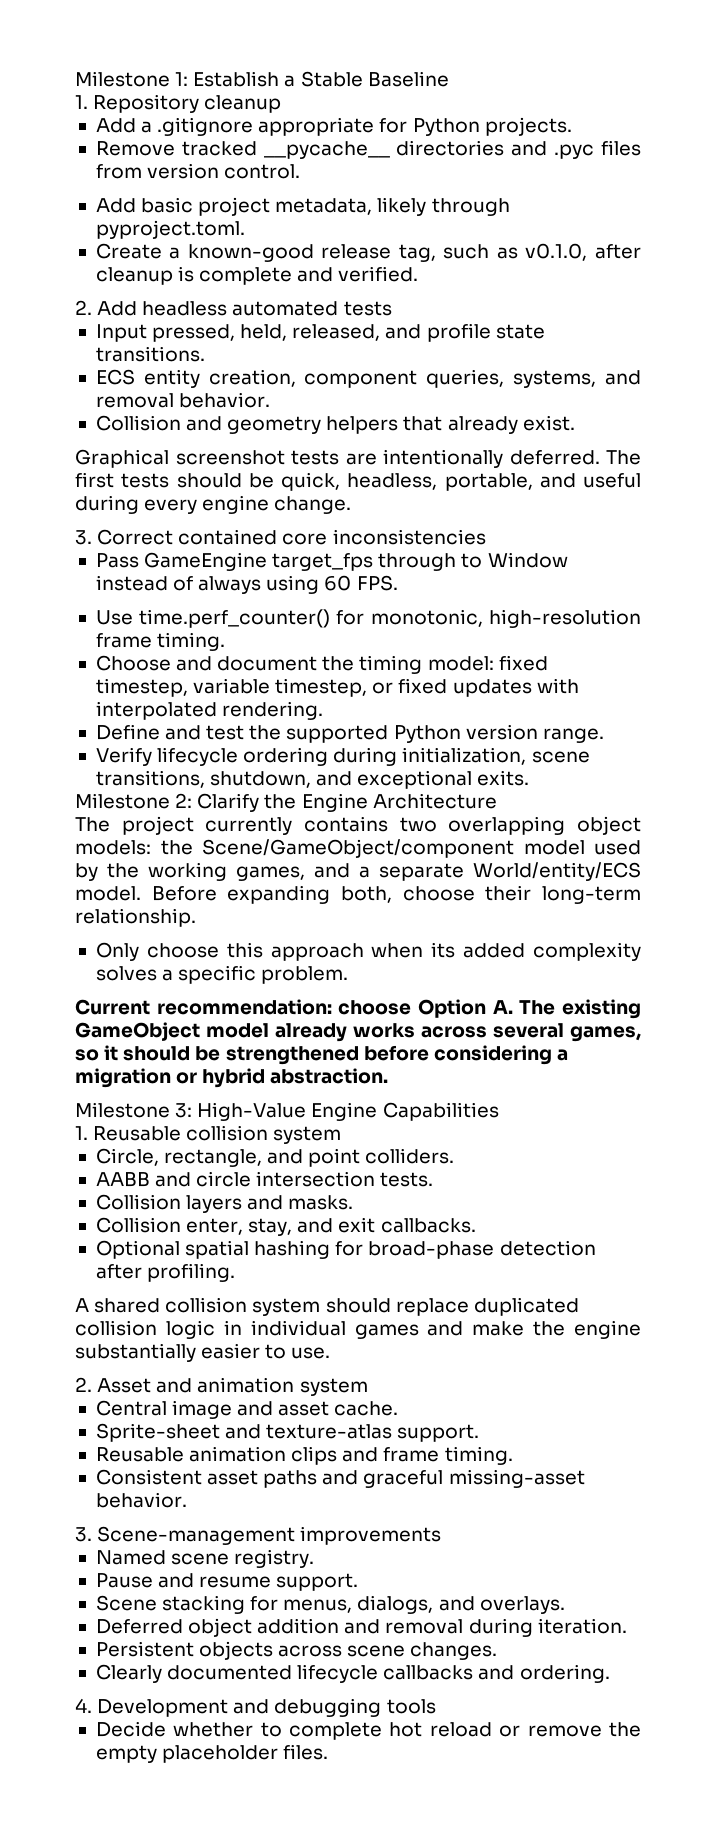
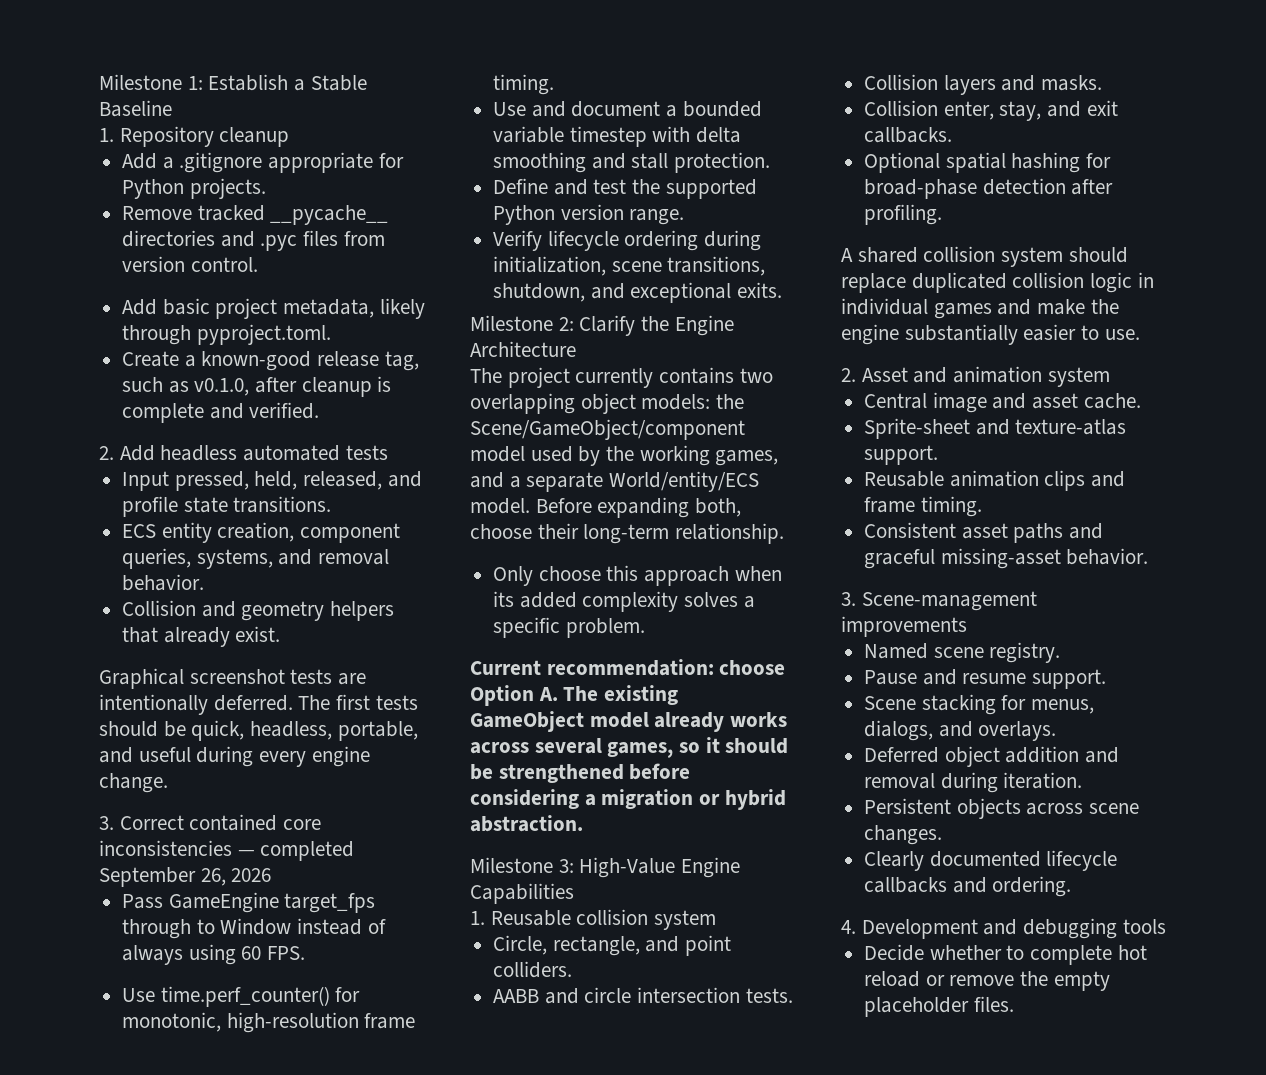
- 3. Correct contained core inconsistencies
+ 3. Correct contained core inconsistencies — completed September 26, 2026
- Choose and document the timing model: fixed timestep, variable timestep, or fixed updates with interpolated rendering.
+ Use and document a bounded variable timestep with delta smoothing and stall protection.

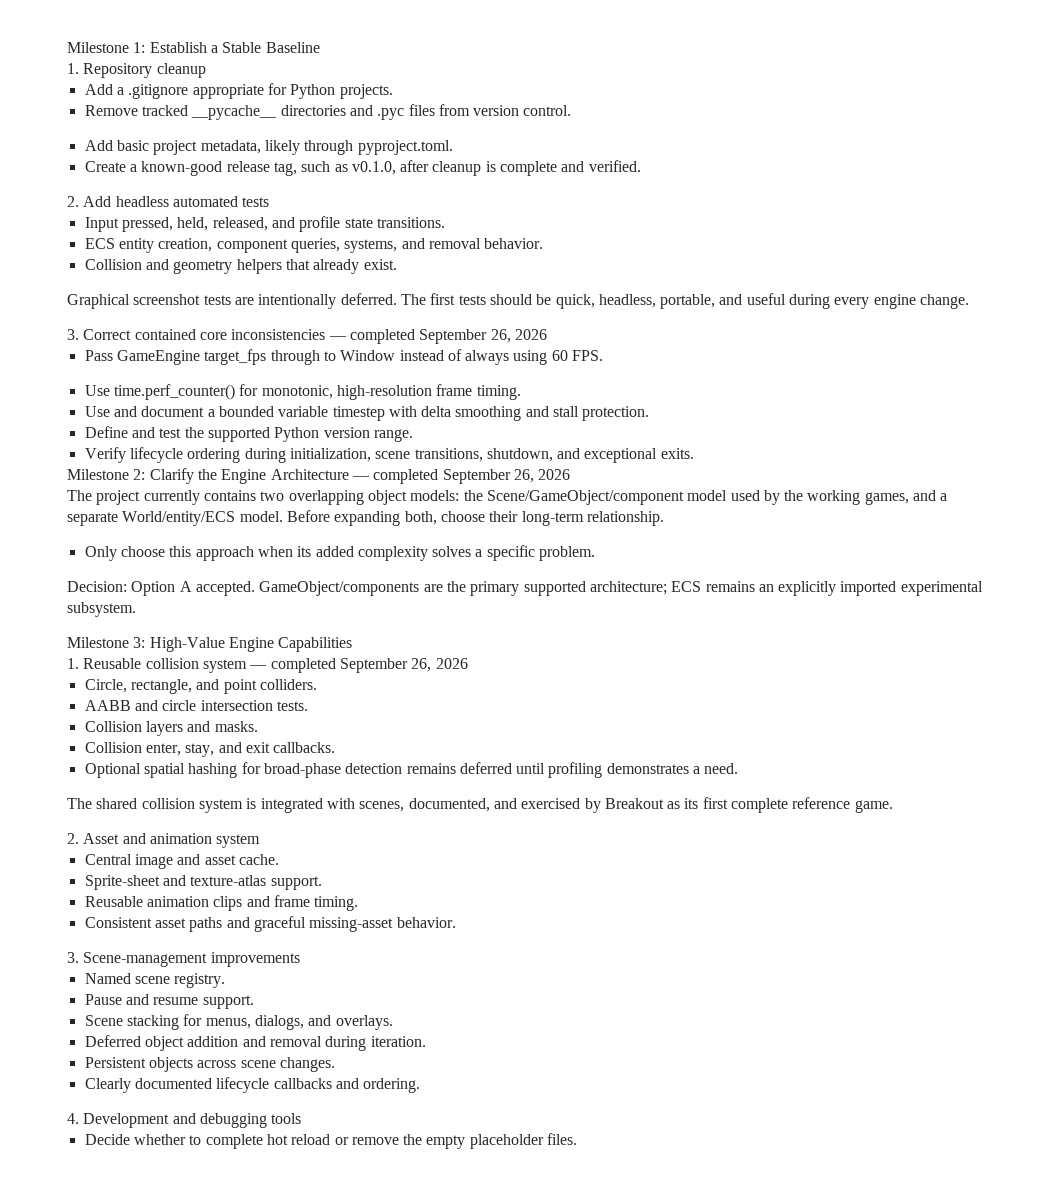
- Milestone 2: Clarify the Engine Architecture
+ Milestone 2: Clarify the Engine Architecture — completed September 26, 2026
- Current recommendation: choose Option A. The existing GameObject model already works across several games, so it should be strengthened before considering a migration or hybrid abstraction.
+ Decision: Option A accepted. GameObject/components are the primary supported architecture; ECS remains an explicitly imported experimental subsystem.
- 1. Reusable collision system
+ 1. Reusable collision system — completed September 26, 2026
- Optional spatial hashing for broad-phase detection after profiling.
- A shared collision system should replace duplicated collision logic in individual games and make the engine substantially easier to use.
+ Optional spatial hashing for broad-phase detection remains deferred until profiling demonstrates a need.
+ The shared collision system is integrated with scenes, documented, and exercised by Breakout as its first complete reference game.

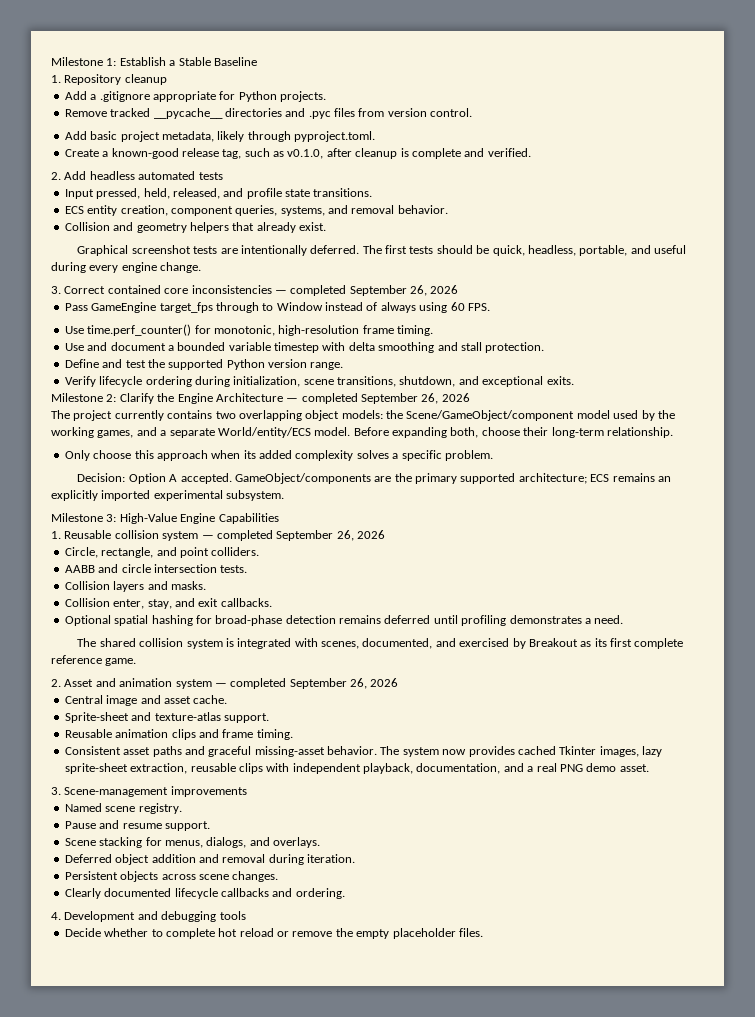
- 2. Asset and animation system
+ 2. Asset and animation system — completed September 26, 2026
+ The system now provides cached Tkinter images, lazy sprite-sheet extraction, reusable clips with independent playback, documentation, and a real PNG demo asset.

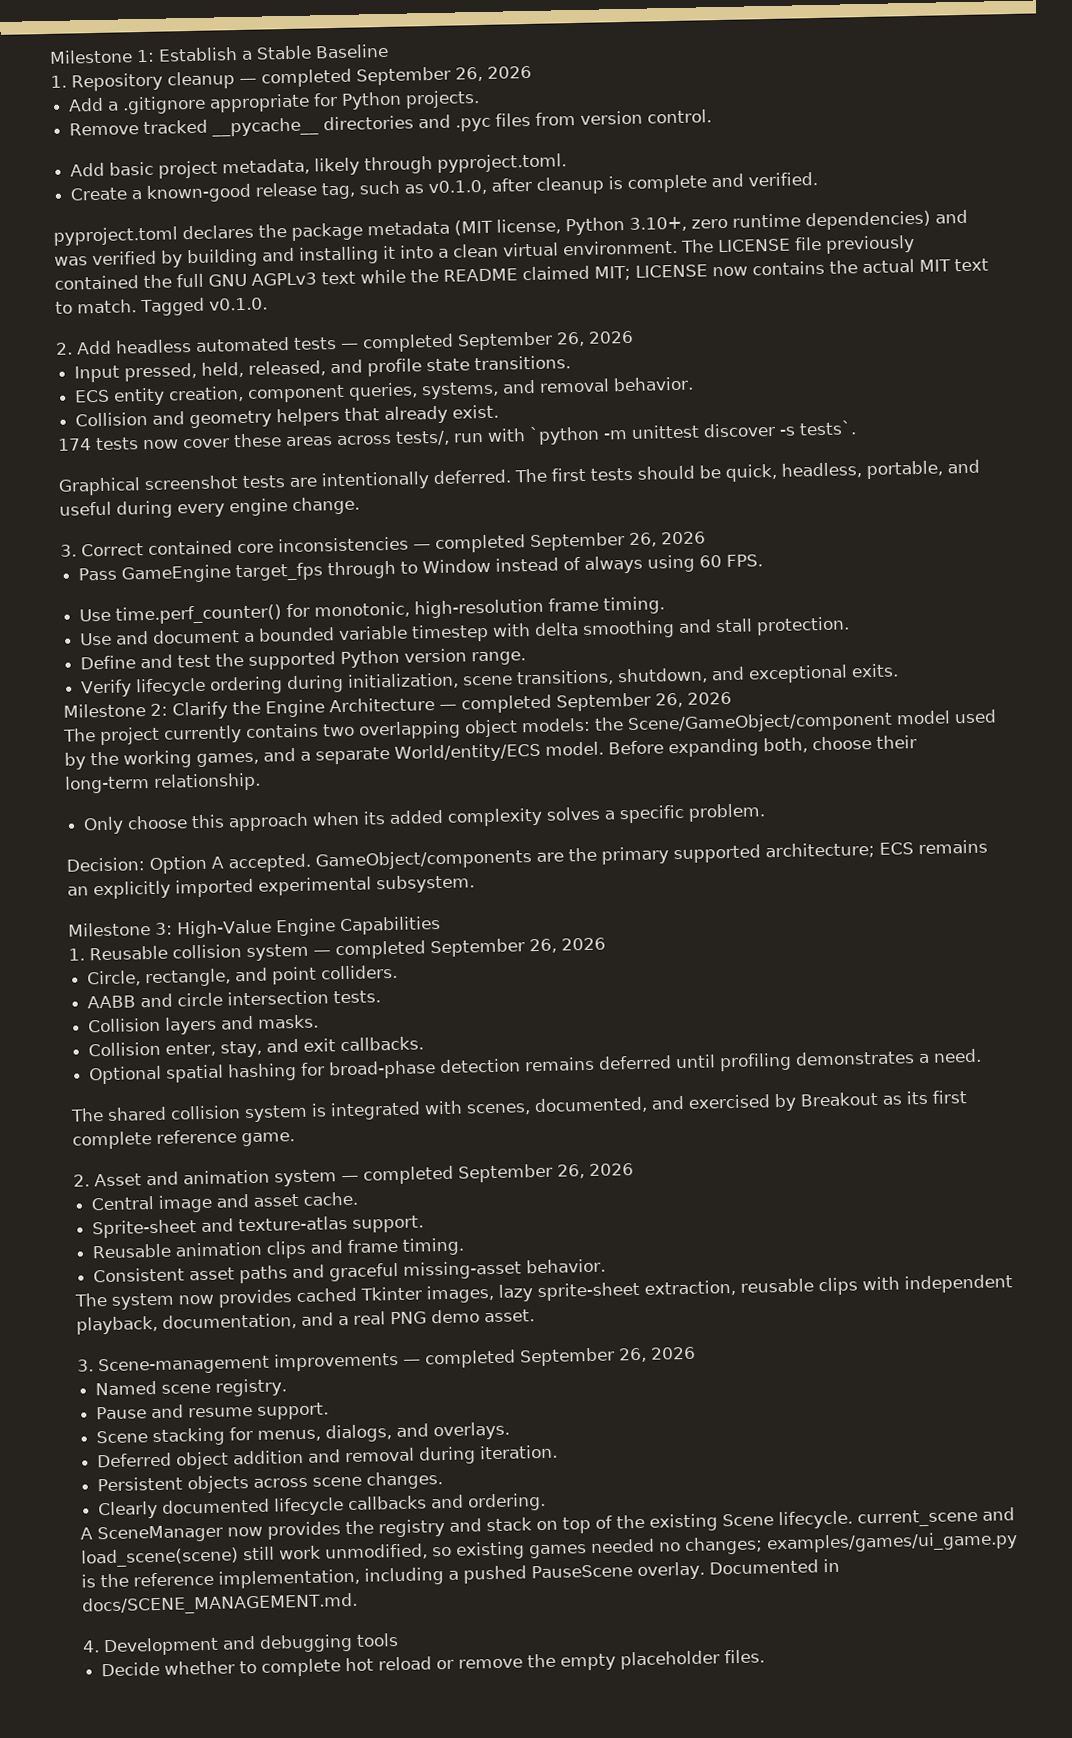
- 1. Repository cleanup
+ 1. Repository cleanup — completed September 26, 2026
+ pyproject.toml declares the package metadata (MIT license, Python 3.10+, zero runtime dependencies) and was verified by building and installing it into a clean virtual environment. The LICENSE file previously contained the full GNU AGPLv3 text while the README claimed MIT; LICENSE now contains the actual MIT text to match. Tagged v0.1.0.
- 2. Add headless automated tests
+ 2. Add headless automated tests — completed September 26, 2026
+ 174 tests now cover these areas across tests/, run with `python -m unittest discover -s tests`.
- Consistent asset paths and graceful missing-asset behavior. The system now provides cached Tkinter images, lazy sprite-sheet extraction, reusable clips with independent playback, documentation, and a real PNG demo asset.
+ Consistent asset paths and graceful missing-asset behavior.
+ The system now provides cached Tkinter images, lazy sprite-sheet extraction, reusable clips with independent playback, documentation, and a real PNG demo asset.
- 3. Scene-management improvements
+ 3. Scene-management improvements — completed September 26, 2026
+ A SceneManager now provides the registry and stack on top of the existing Scene lifecycle. current_scene and load_scene(scene) still work unmodified, so existing games needed no changes; examples/games/ui_game.py is the reference implementation, including a pushed PauseScene overlay. Documented in docs/SCENE_MANAGEMENT.md.

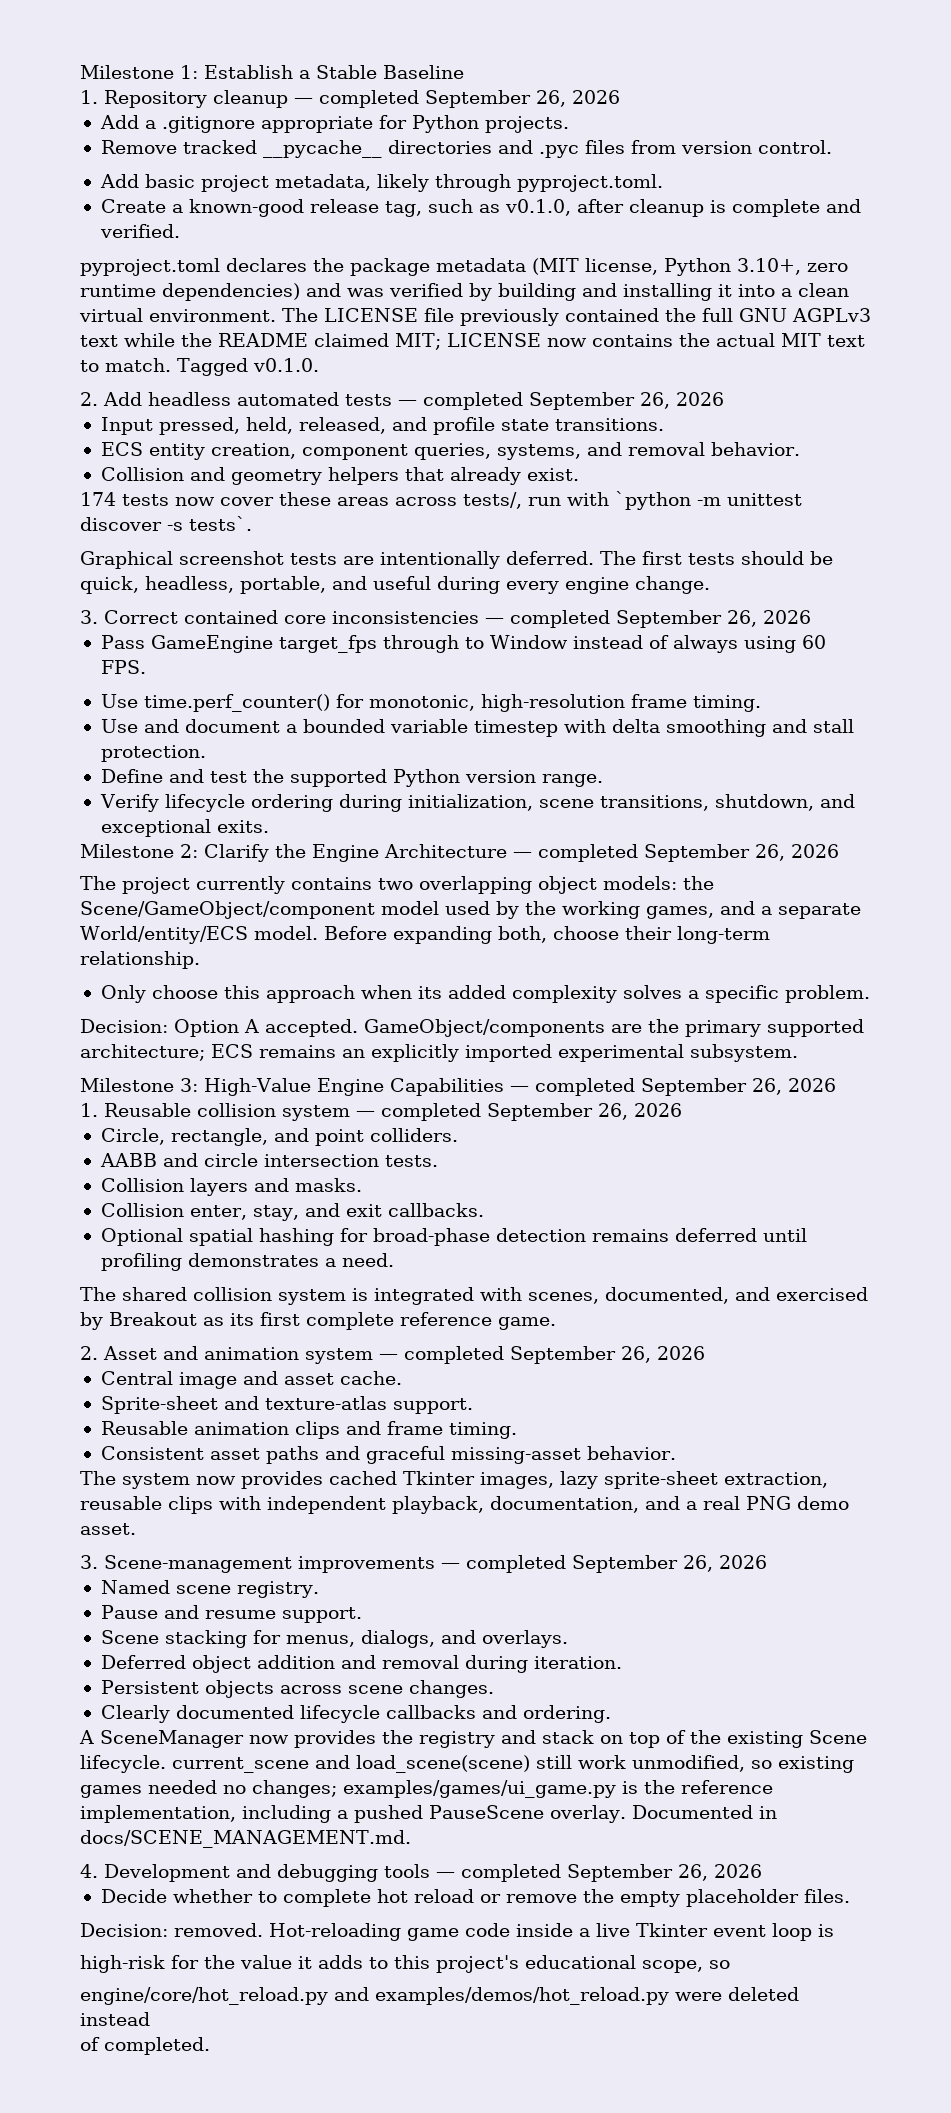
- Milestone 3: High-Value Engine Capabilities
+ Milestone 3: High-Value Engine Capabilities — completed September 26, 2026
- 4. Development and debugging tools
+ 4. Development and debugging tools — completed September 26, 2026
+ Decision: removed. Hot-reloading game code inside a live Tkinter event loop is
+ high-risk for the value it adds to this project's educational scope, so
+ engine/core/hot_reload.py and examples/demos/hot_reload.py were deleted instead
+ of completed.

